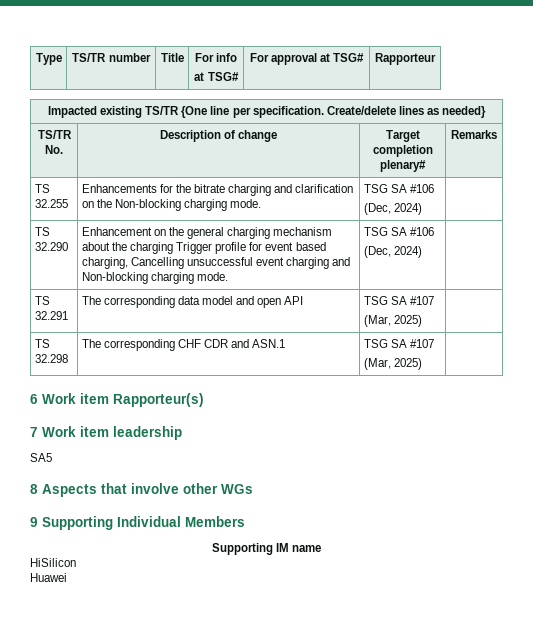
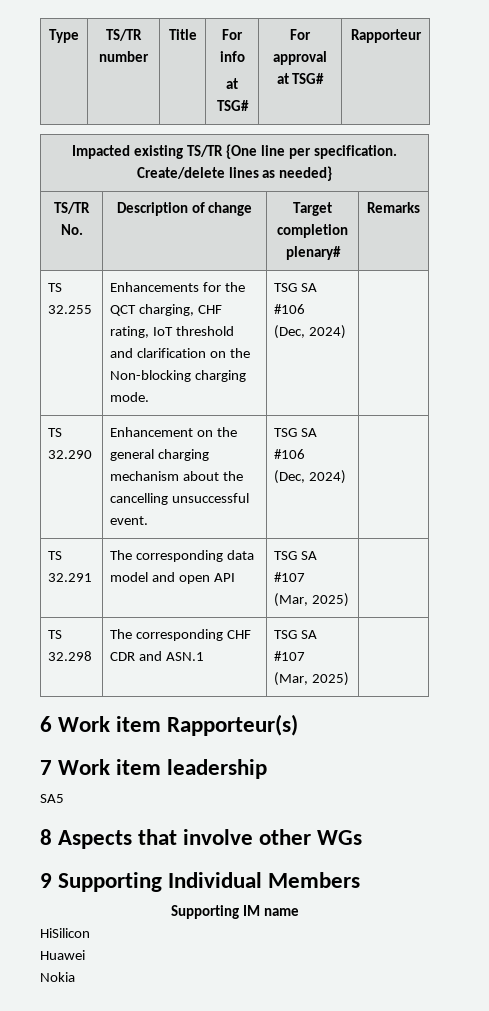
- TS 32.255 | Enhancements for the bitrate charging and clarification on the Non-blocking charging mode. | TSG SA #106
+ TS 32.255 | Enhancements for the QCT charging, CHF rating, IoT threshold and clarification on the Non-blocking charging mode. | TSG SA #106
- TS 32.290 | Enhancement on the general charging mechanism about the charging Trigger profile for event based charging, Cancelling unsuccessful event charging and Non-blocking charging mode. | TSG SA #106
+ TS 32.290 | Enhancement on the general charging mechanism about the cancelling unsuccessful event. | TSG SA #106
+ Nokia

